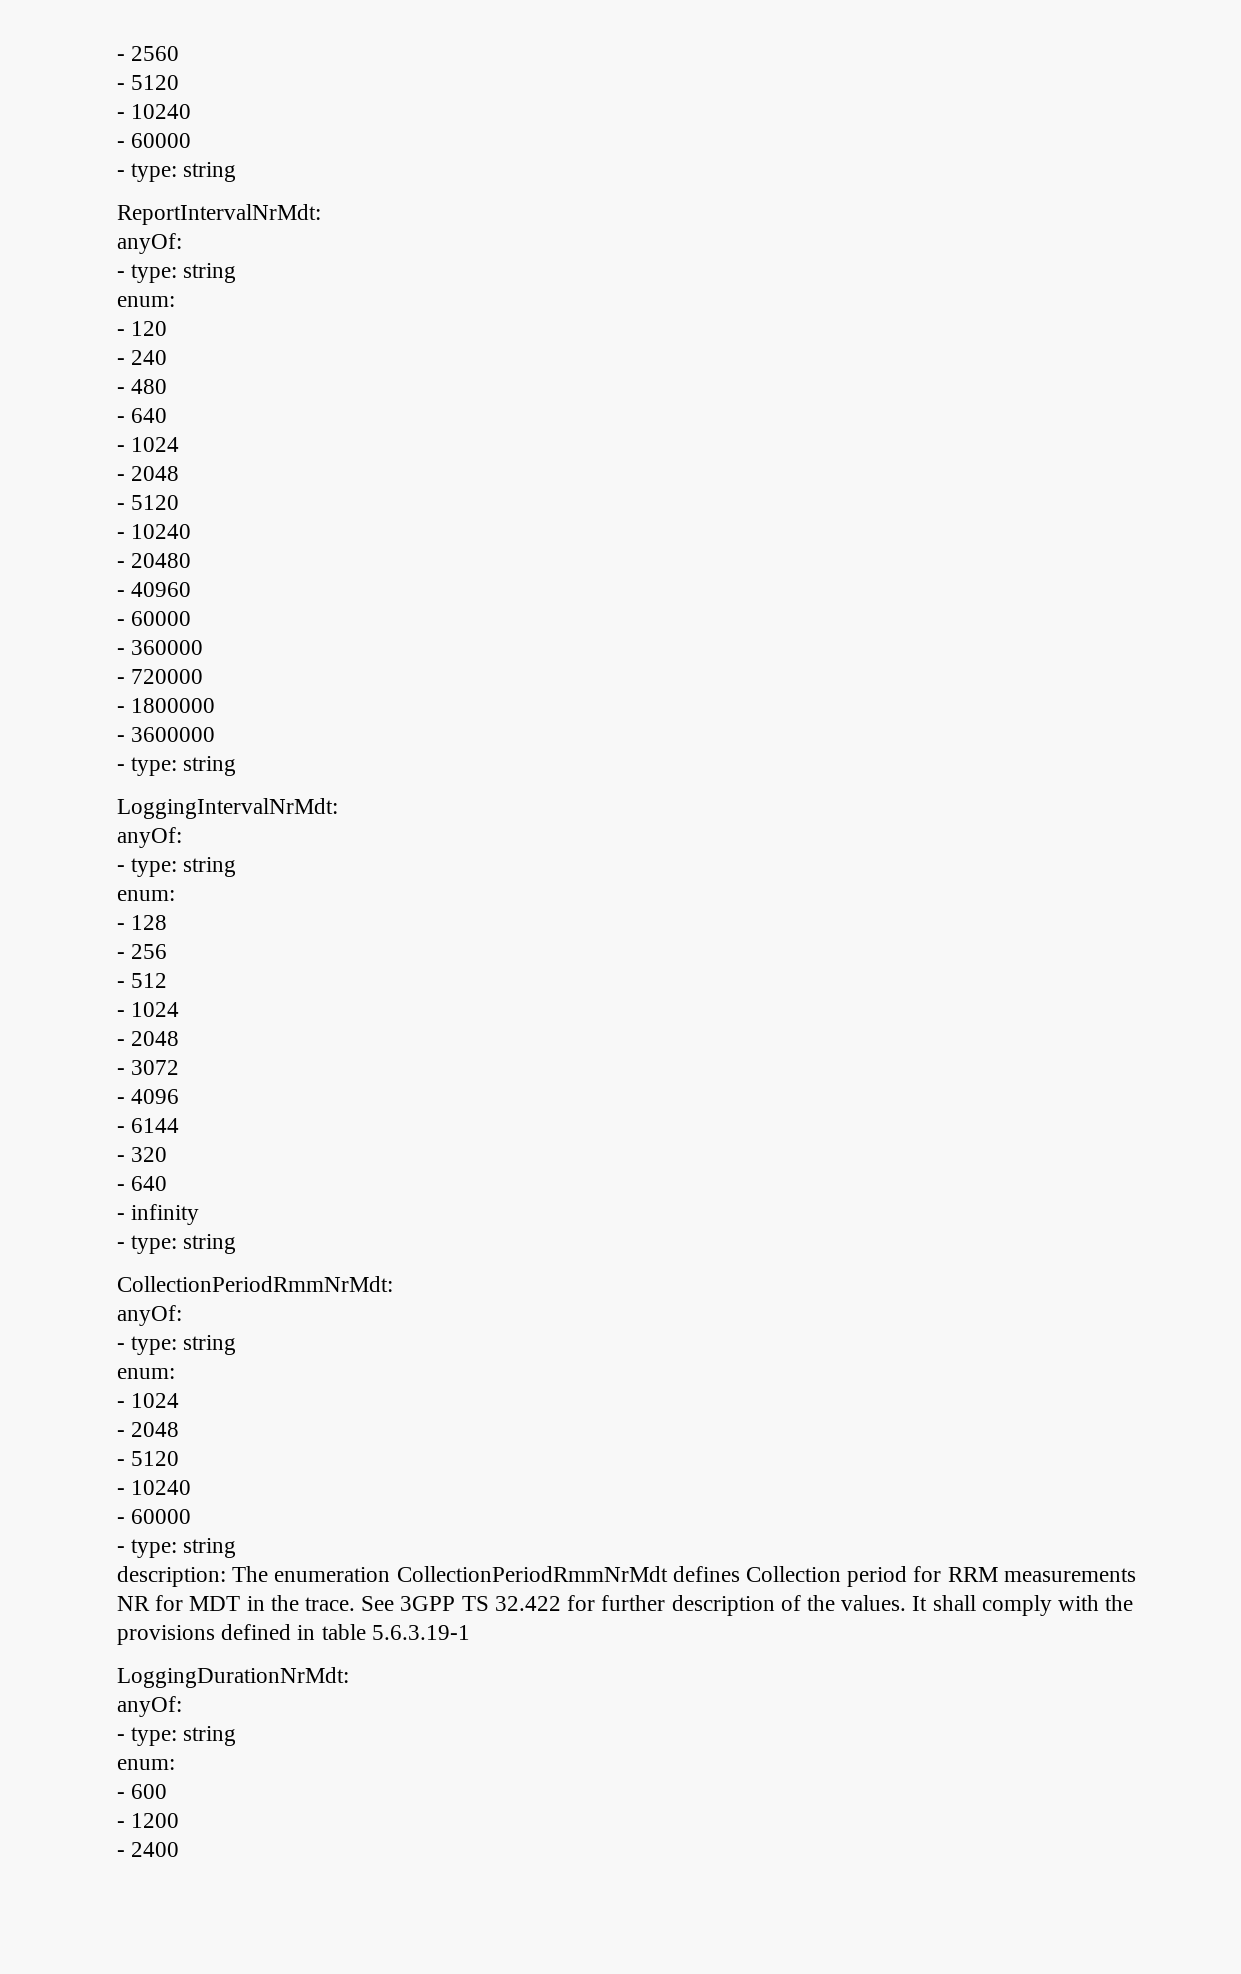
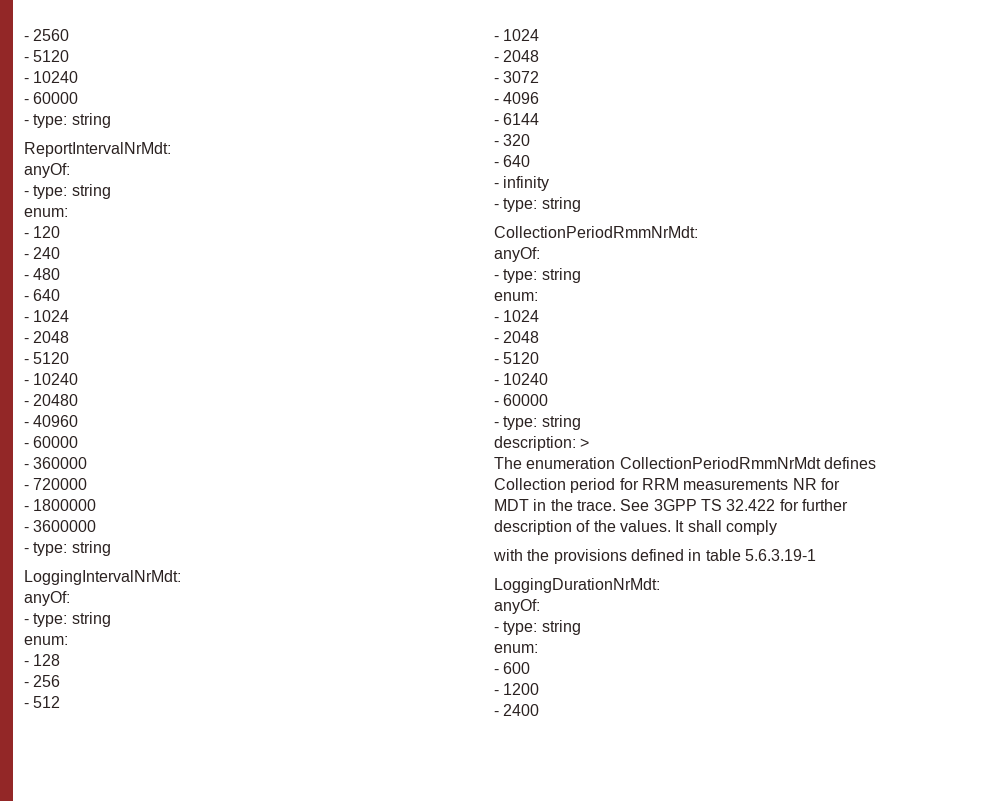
- description: The enumeration CollectionPeriodRmmNrMdt defines Collection period for RRM measurements NR for MDT in the trace.
+ description: >
+ The enumeration CollectionPeriodRmmNrMdt defines Collection period for RRM measurements NR for
+ MDT in the trace.
- It shall comply with the provisions defined in table 5.6.3.19-1
+ It shall comply
+ with the provisions defined in table 5.6.3.19-1

